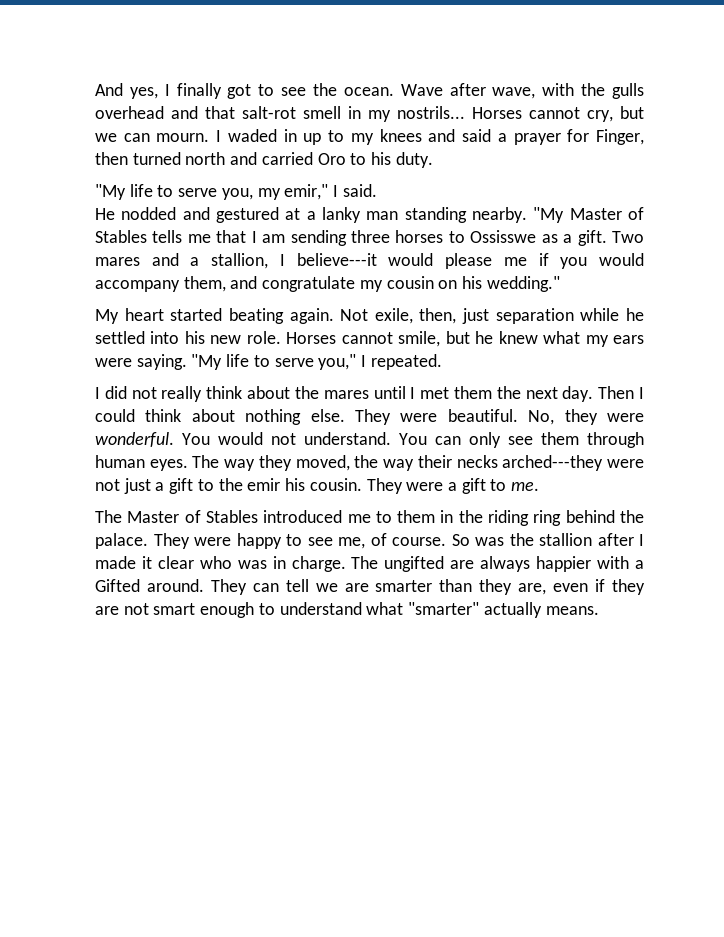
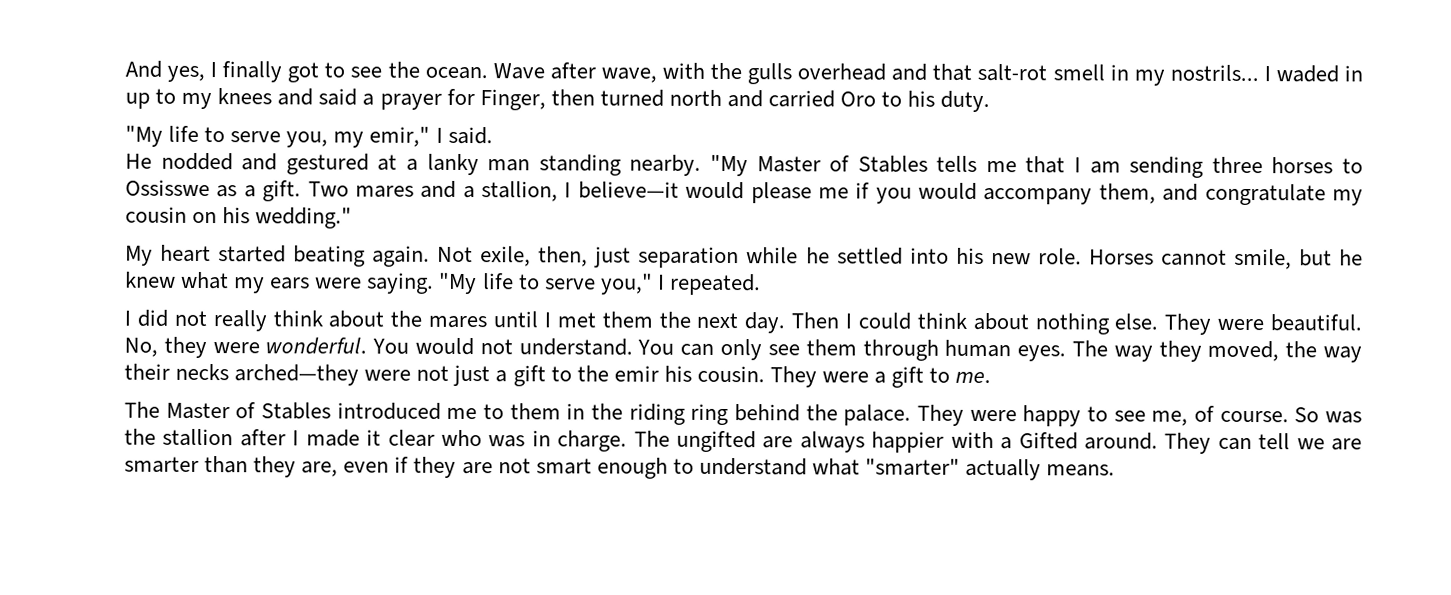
- Horses cannot cry, but we can mourn.
- Two mares and a stallion, I believe---it would please me if you would accompany them, and congratulate my cousin on his wedding."
+ Two mares and a stallion, I believe—it would please me if you would accompany them, and congratulate my cousin on his wedding."
- The way they moved, the way their necks arched---they were not just a gift to the emir his cousin.
+ The way they moved, the way their necks arched—they were not just a gift to the emir his cousin.

